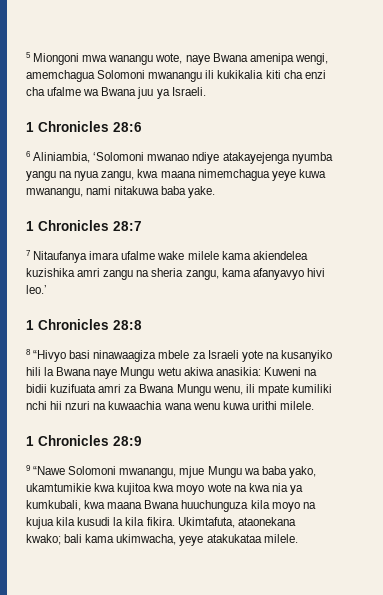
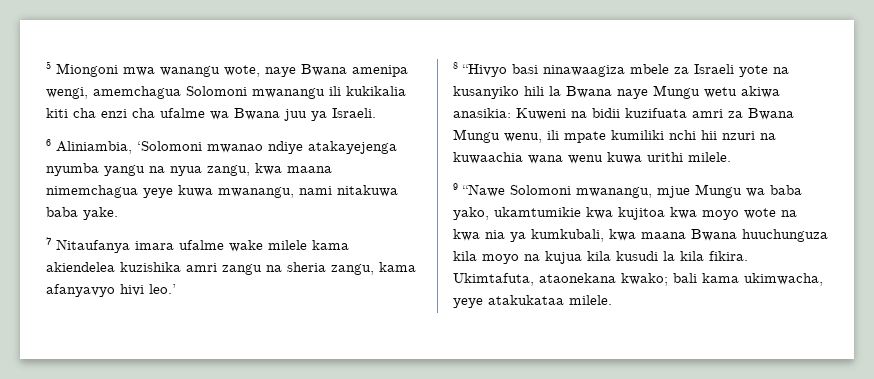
- 1 Chronicles 28:6
- 1 Chronicles 28:7
- 1 Chronicles 28:8
- 1 Chronicles 28:9

